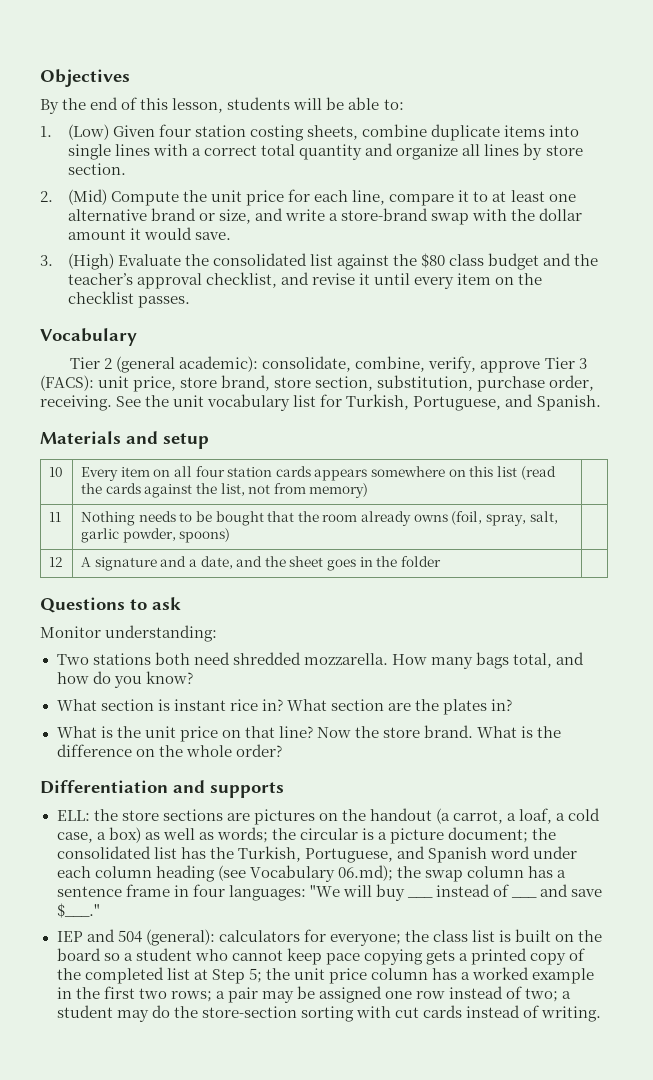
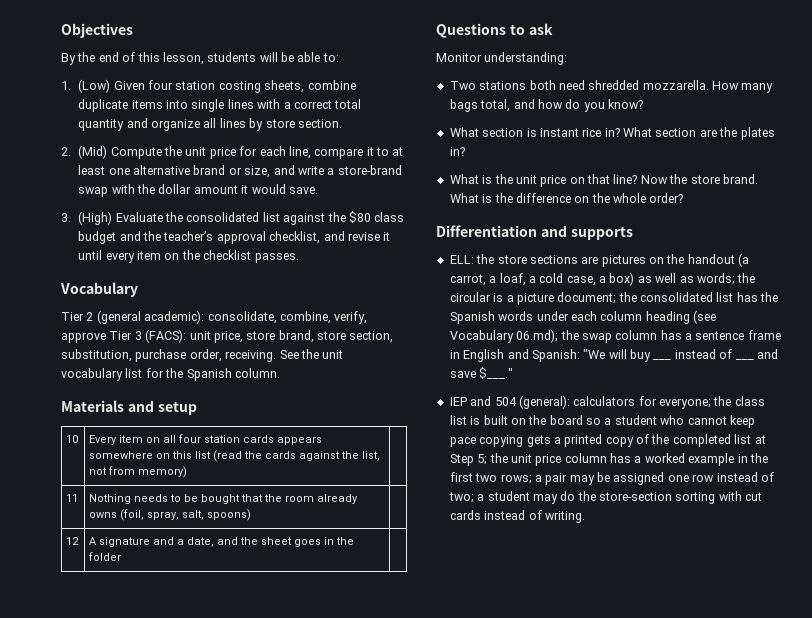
- See the unit vocabulary list for Turkish, Portuguese, and Spanish.
+ See the unit vocabulary list for the Spanish column.
- 11 | Nothing needs to be bought that the room already owns (foil, spray, salt, garlic powder, spoons) |
+ 11 | Nothing needs to be bought that the room already owns (foil, spray, salt, spoons) |
- ELL: the store sections are pictures on the handout (a carrot, a loaf, a cold case, a box) as well as words; the circular is a picture document; the consolidated list has the Turkish, Portuguese, and Spanish word under each column heading (see Vocabulary 06.md); the swap column has a sentence frame in four languages: "We will buy ___ instead of ___ and save $___."
+ ELL: the store sections are pictures on the handout (a carrot, a loaf, a cold case, a box) as well as words; the circular is a picture document; the consolidated list has the Spanish words under each column heading (see Vocabulary 06.md); the swap column has a sentence frame in English and Spanish: "We will buy ___ instead of ___ and save $___."

